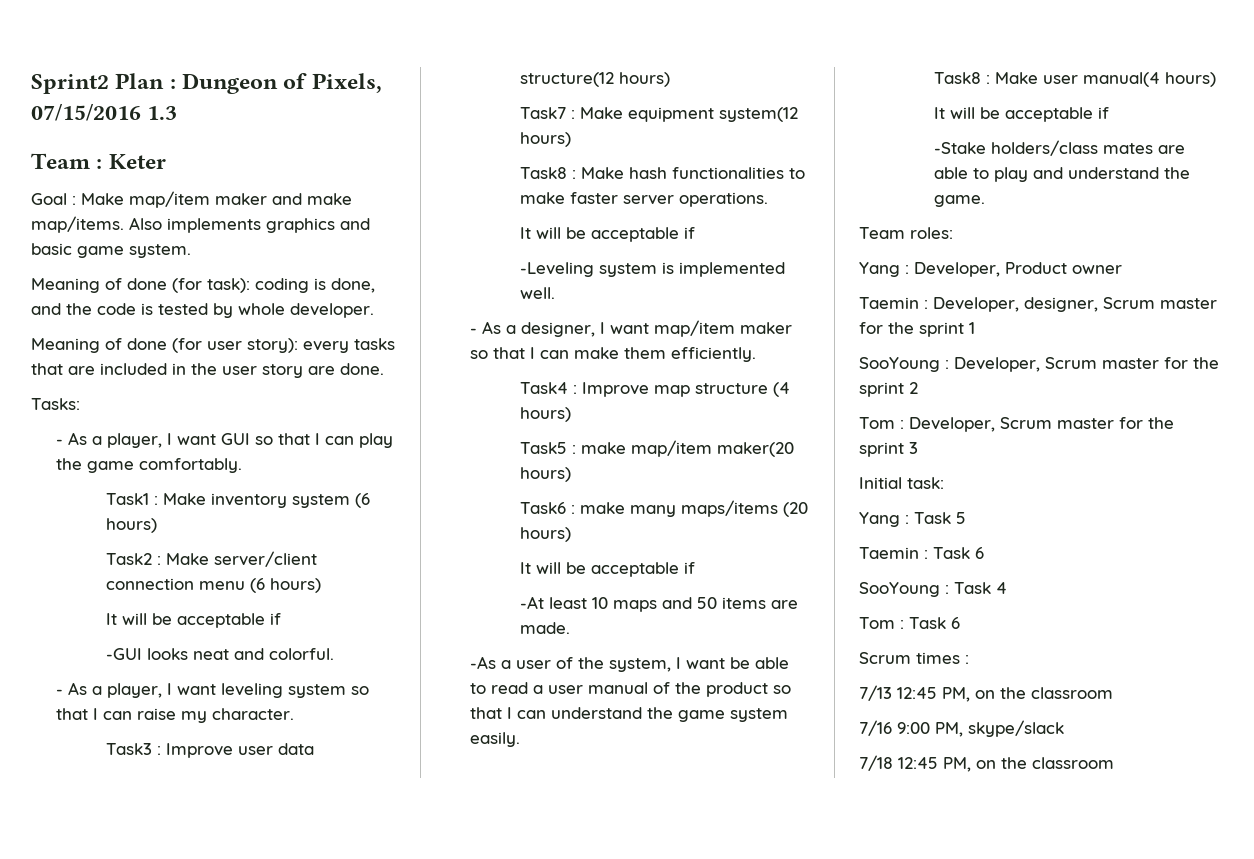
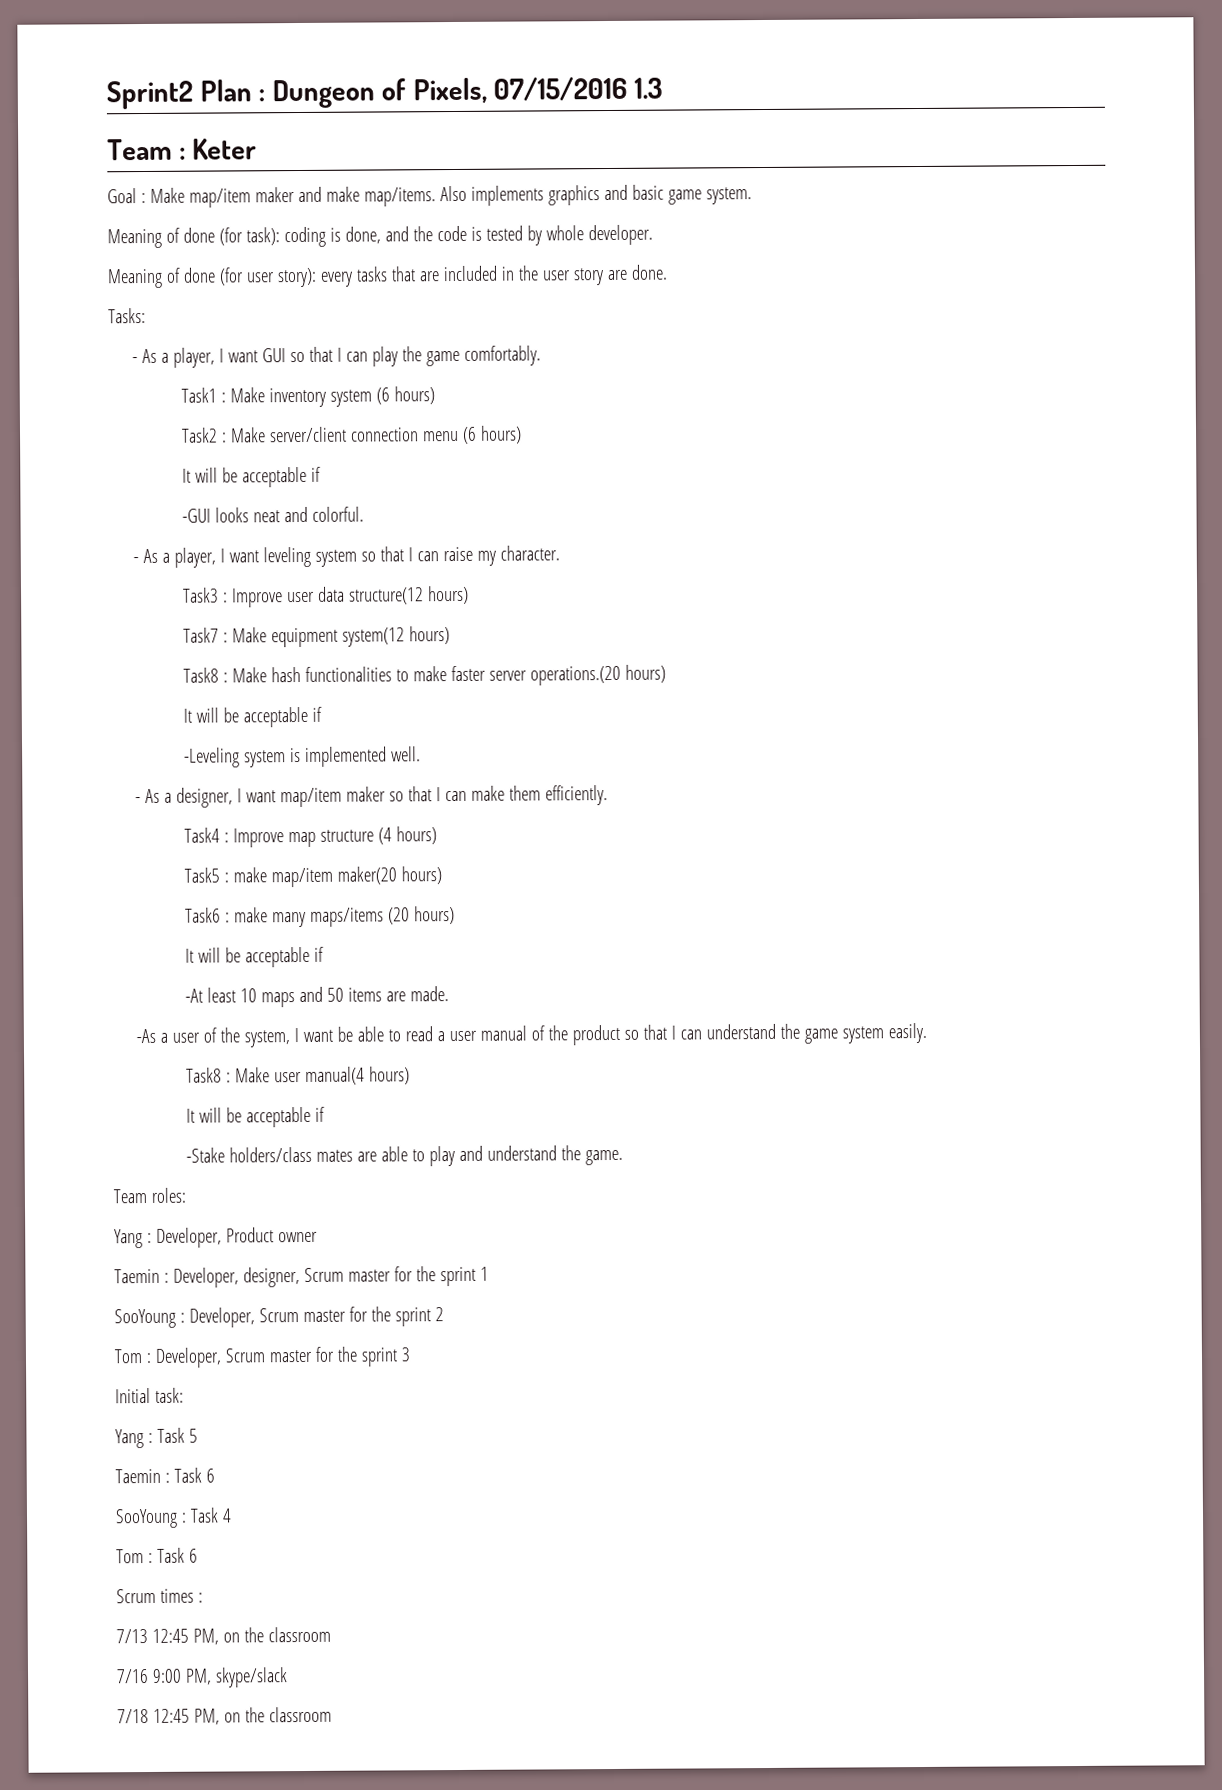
- Task8 : Make hash functionalities to make faster server operations.
+ Task8 : Make hash functionalities to make faster server operations.(20 hours)

